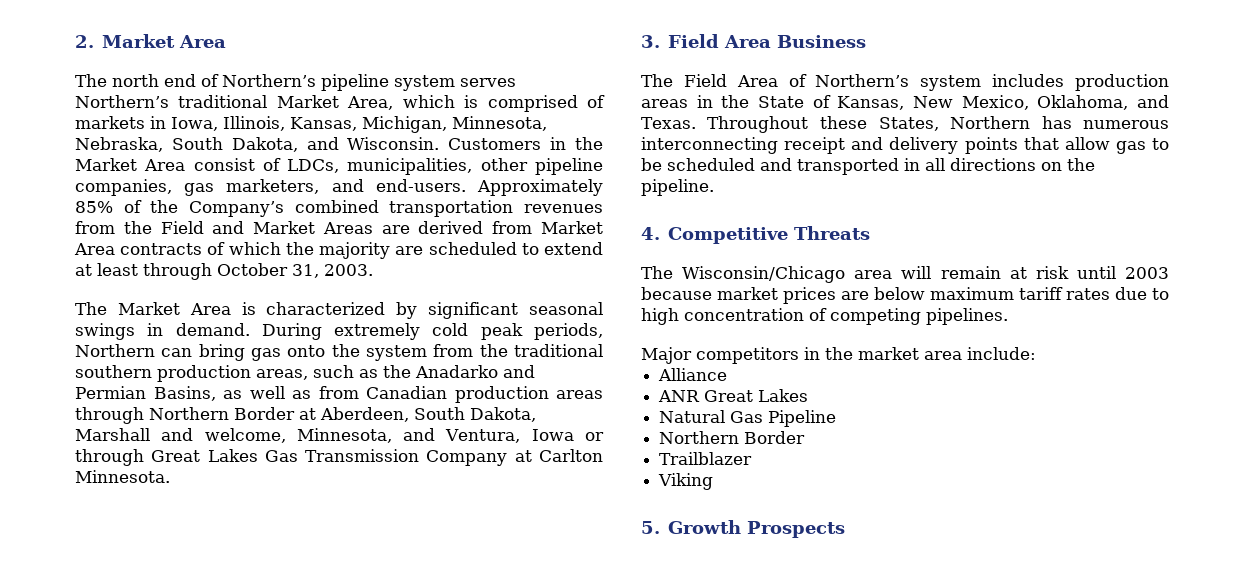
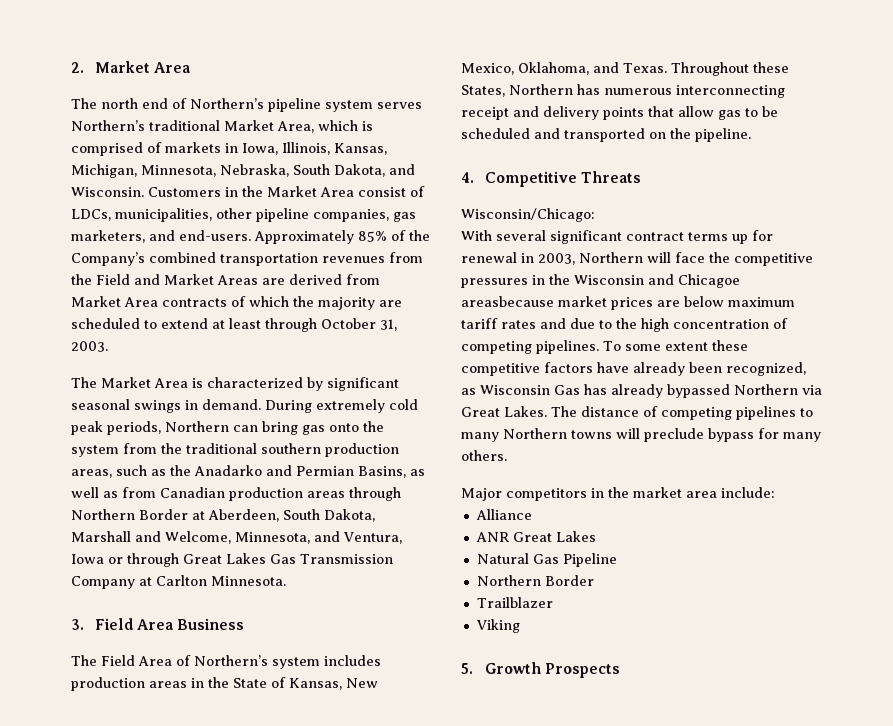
- During extremely cold peak periods, Northern can bring gas onto the system from the traditional southern production areas, such as the Anadarko and Permian Basins, as well as from Canadian production areas through Northern Border at Aberdeen, South Dakota, Marshall and welcome, Minnesota, and Ventura, Iowa or through Great Lakes Gas Transmission Company at Carlton Minnesota.
+ During extremely cold peak periods, Northern can bring gas onto the system from the traditional southern production areas, such as the Anadarko and Permian Basins, as well as from Canadian production areas through Northern Border at Aberdeen, South Dakota, Marshall and Welcome, Minnesota, and Ventura, Iowa or through Great Lakes Gas Transmission Company at Carlton Minnesota.
- Throughout these States, Northern has numerous interconnecting receipt and delivery points that allow gas to be scheduled and transported in all directions on the pipeline.
+ Throughout these States, Northern has numerous interconnecting receipt and delivery points that allow gas to be scheduled and transported on the pipeline.
- The Wisconsin/Chicago area will remain at risk until 2003 because market prices are below maximum tariff rates due to high concentration of competing pipelines.
+ Wisconsin/Chicago:
+ With several significant contract terms up for renewal in 2003, Northern will face the competitive pressures in the Wisconsin and Chicagoe areasbecause market prices are below maximum tariff rates and due to the high concentration of competing pipelines. To some extent these competitive factors have already been recognized, as Wisconsin Gas has already bypassed Northern via Great Lakes. The distance of competing pipelines to many Northern towns will preclude bypass for many others.

